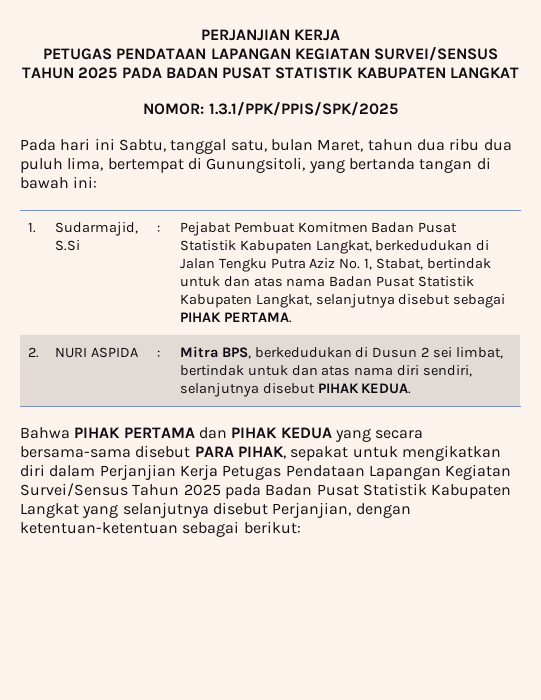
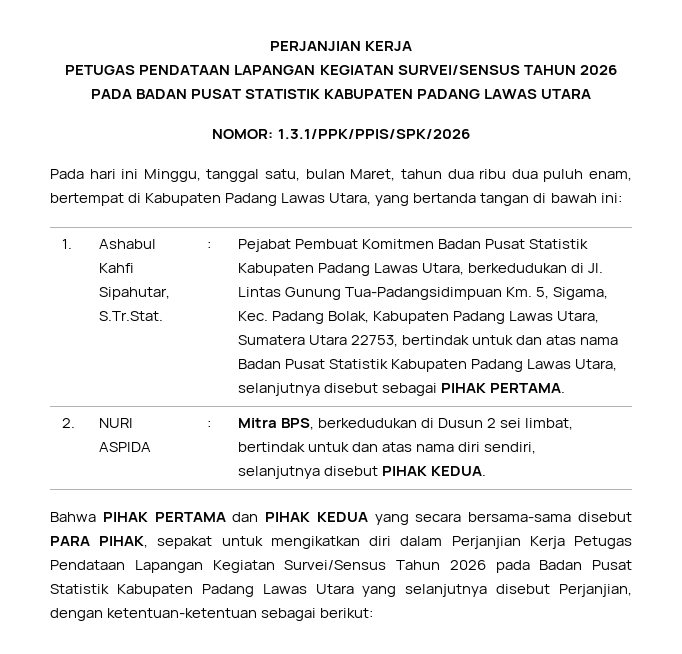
- PETUGAS PENDATAAN LAPANGAN KEGIATAN SURVEI/SENSUS TAHUN 2025 PADA BADAN PUSAT STATISTIK KABUPATEN LANGKAT
+ PETUGAS PENDATAAN LAPANGAN KEGIATAN SURVEI/SENSUS TAHUN 2026 PADA BADAN PUSAT STATISTIK KABUPATEN PADANG LAWAS UTARA
- NOMOR: 1.3.1/PPK/PPIS/SPK/2025
+ NOMOR: 1.3.1/PPK/PPIS/SPK/2026
- Pada hari ini Sabtu, tanggal satu, bulan Maret, tahun dua ribu dua puluh lima, bertempat di Gunungsitoli, yang bertanda tangan di bawah ini:
+ Pada hari ini Minggu, tanggal satu, bulan Maret, tahun dua ribu dua puluh enam, bertempat di Kabupaten Padang Lawas Utara, yang bertanda tangan di bawah ini:
- Sudarmajid, S.Si
+ Ashabul Kahfi Sipahutar, S.Tr.Stat.
- Pejabat Pembuat Komitmen Badan Pusat Statistik Kabupaten Langkat, berkedudukan di Jalan Tengku Putra Aziz No. 1, Stabat, bertindak untuk dan atas nama Badan Pusat Statistik Kabupaten Langkat, selanjutnya disebut sebagai PIHAK PERTAMA.
+ Pejabat Pembuat Komitmen Badan Pusat Statistik Kabupaten Padang Lawas Utara, berkedudukan di Jl. Lintas Gunung Tua-Padangsidimpuan Km. 5, Sigama, Kec. Padang Bolak, Kabupaten Padang Lawas Utara, Sumatera Utara 22753, bertindak untuk dan atas nama Badan Pusat Statistik Kabupaten Padang Lawas Utara, selanjutnya disebut sebagai PIHAK PERTAMA.
- Bahwa PIHAK PERTAMA dan PIHAK KEDUA yang secara bersama-sama disebut PARA PIHAK, sepakat untuk mengikatkan diri dalam Perjanjian Kerja Petugas Pendataan Lapangan Kegiatan Survei/Sensus Tahun 2025 pada Badan Pusat Statistik Kabupaten Langkat yang selanjutnya disebut Perjanjian, dengan ketentuan-ketentuan sebagai berikut:
+ Bahwa PIHAK PERTAMA dan PIHAK KEDUA yang secara bersama-sama disebut PARA PIHAK, sepakat untuk mengikatkan diri dalam Perjanjian Kerja Petugas Pendataan Lapangan Kegiatan Survei/Sensus Tahun 2026 pada Badan Pusat Statistik Kabupaten Padang Lawas Utara yang selanjutnya disebut Perjanjian, dengan ketentuan-ketentuan sebagai berikut:

